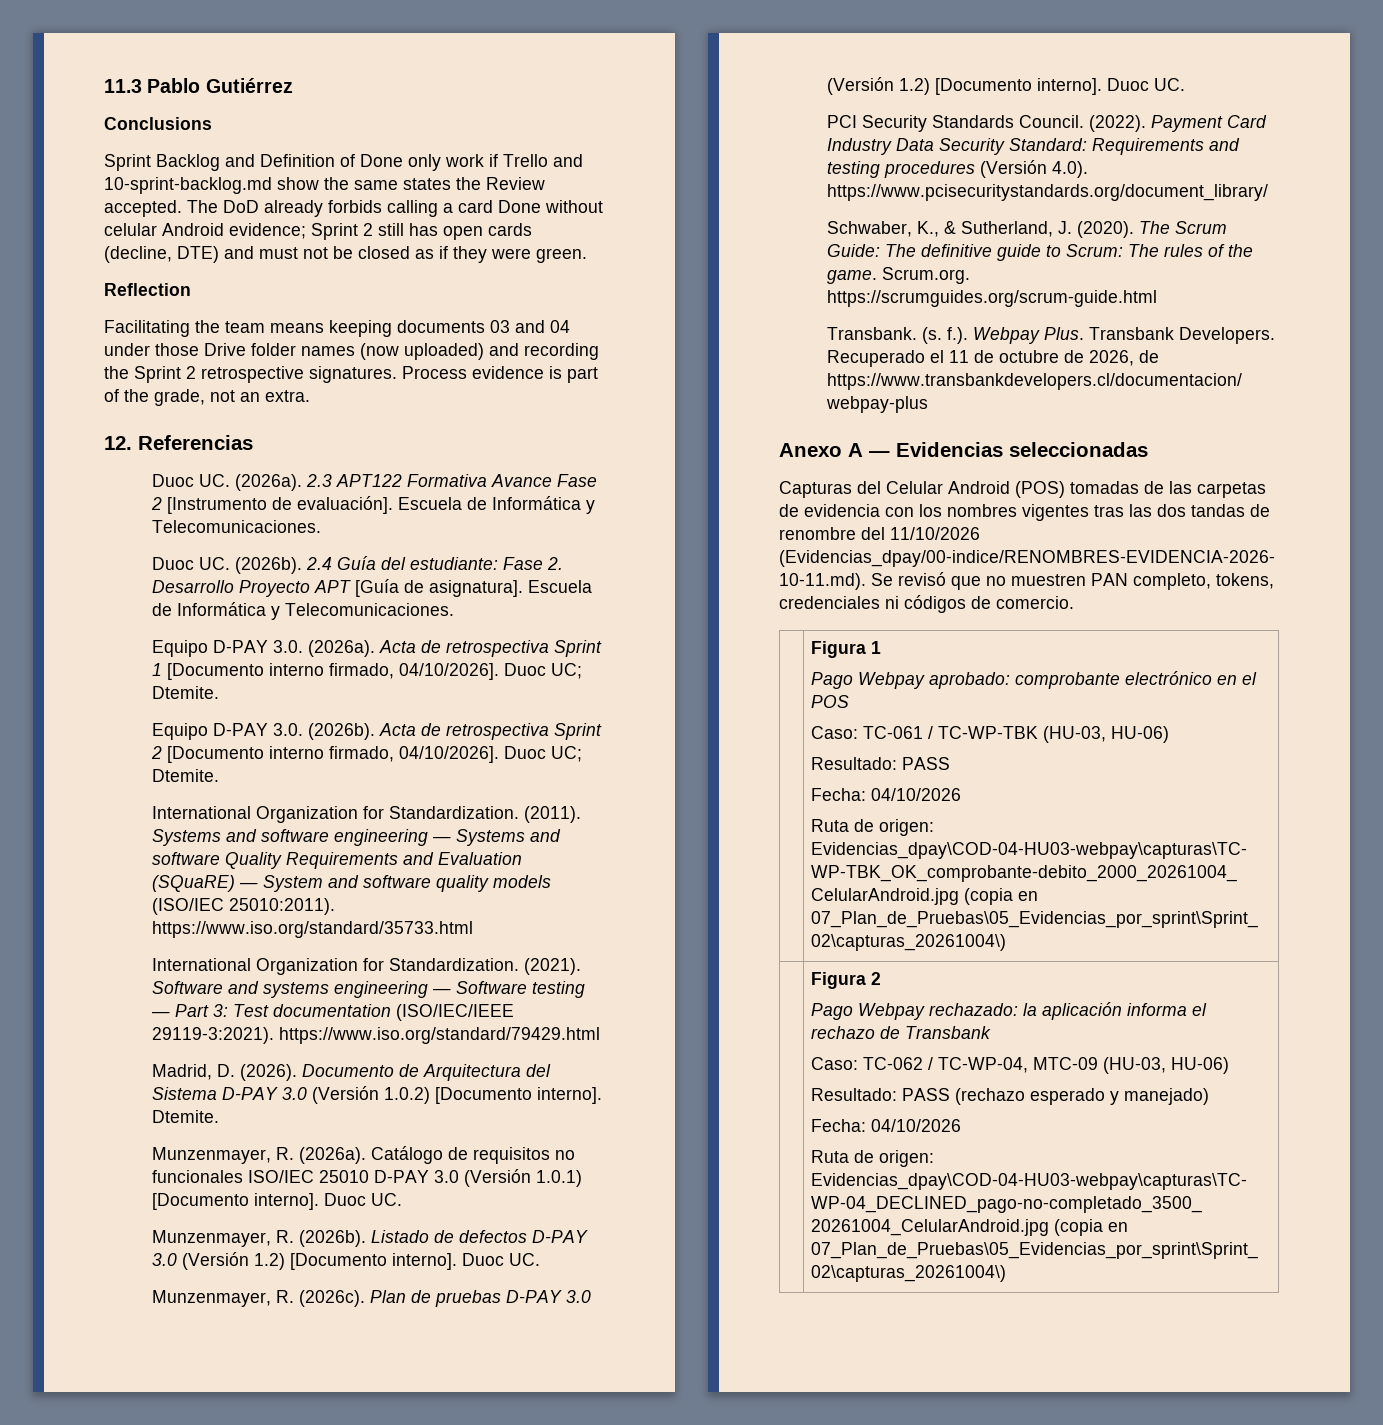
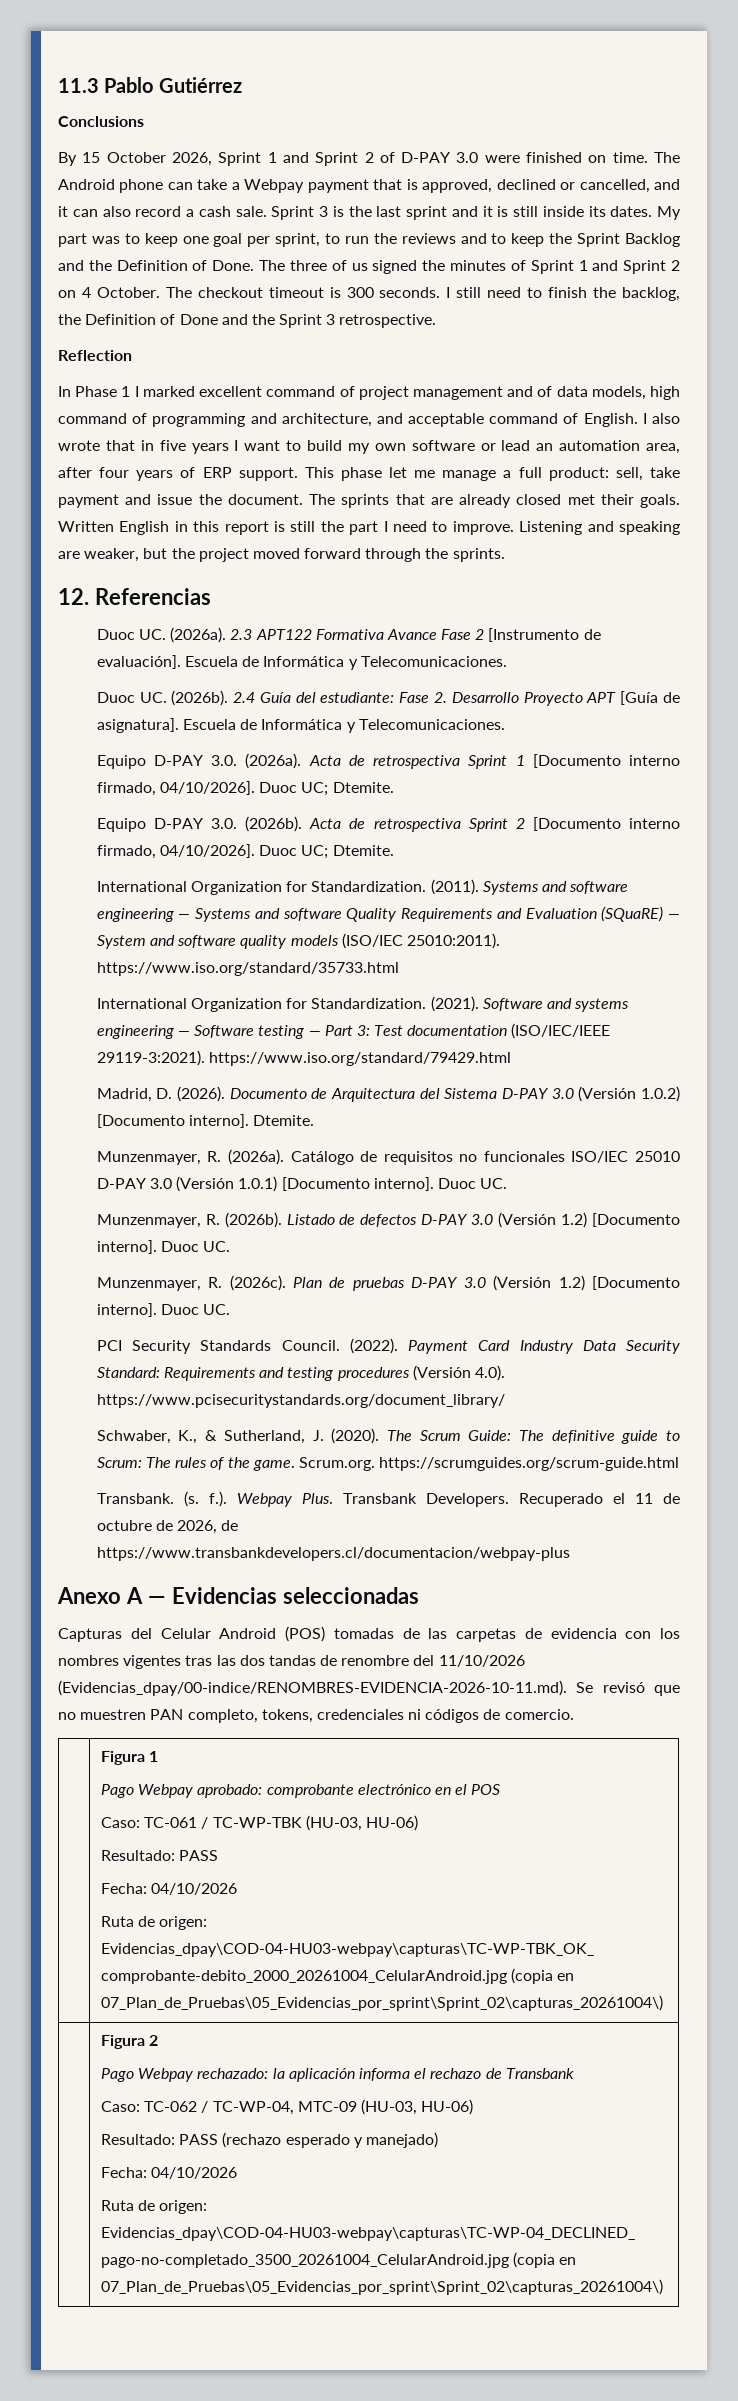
- Sprint Backlog and Definition of Done only work if Trello and 10-sprint-backlog.md show the same states the Review accepted. The DoD already forbids calling a card Done without celular Android evidence; Sprint 2 still has open cards (decline, DTE) and must not be closed as if they were green.
+ By 15 October 2026, Sprint 1 and Sprint 2 of D-PAY 3.0 were finished on time. The Android phone can take a Webpay payment that is approved, declined or cancelled, and it can also record a cash sale. Sprint 3 is the last sprint and it is still inside its dates. My part was to keep one goal per sprint, to run the reviews and to keep the Sprint Backlog and the Definition of Done. The three of us signed the minutes of Sprint 1 and Sprint 2 on 4 October. The checkout timeout is 300 seconds. I still need to finish the backlog, the Definition of Done and the Sprint 3 retrospective.
  Reflection
- Facilitating the team means keeping documents 03 and 04 under those Drive folder names (now uploaded) and recording the Sprint 2 retrospective signatures. Process evidence is part of the grade, not an extra.
+ In Phase 1 I marked excellent command of project management and of data models, high command of programming and architecture, and acceptable command of English. I also wrote that in five years I want to build my own software or lead an automation area, after four years of ERP support. This phase let me manage a full product: sell, take payment and issue the document. The sprints that are already closed met their goals. Written English in this report is still the part I need to improve. Listening and speaking are weaker, but the project moved forward through the sprints.

